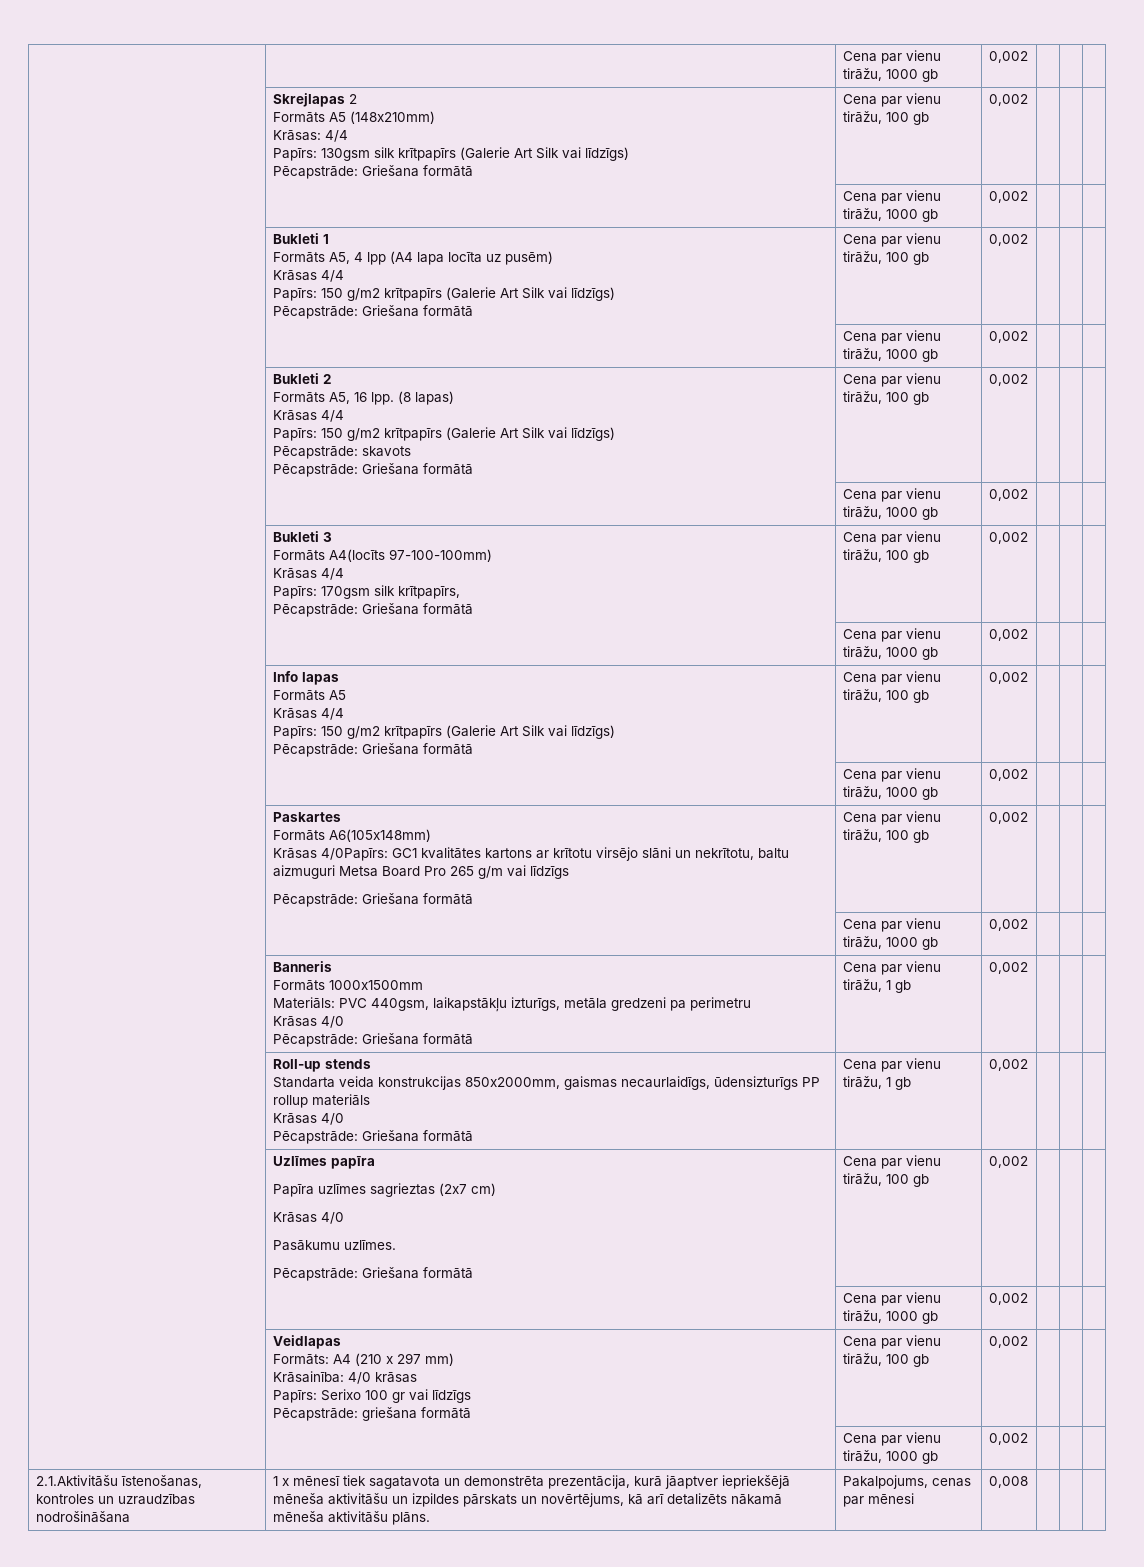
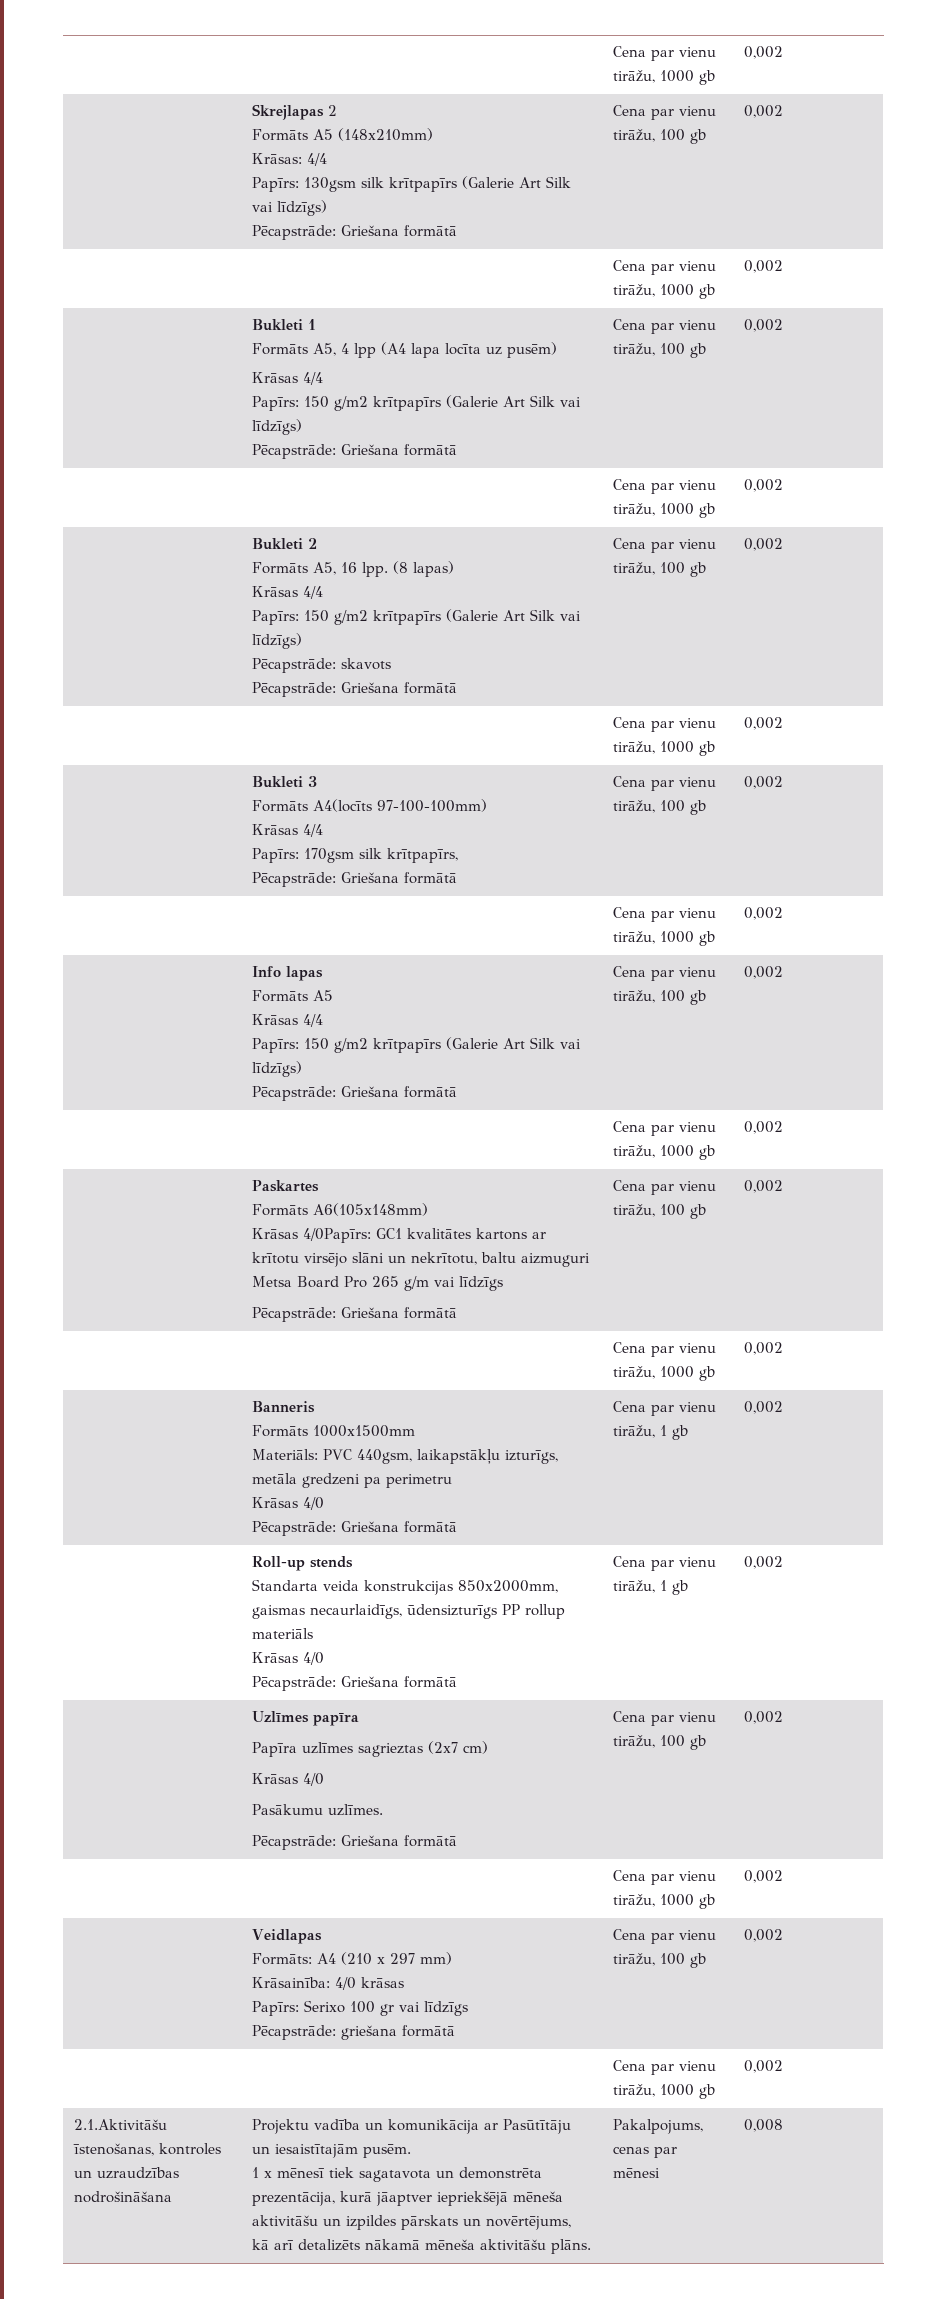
+ Projektu vadība un komunikācija ar Pasūtītāju un iesaistītajām pusēm.

